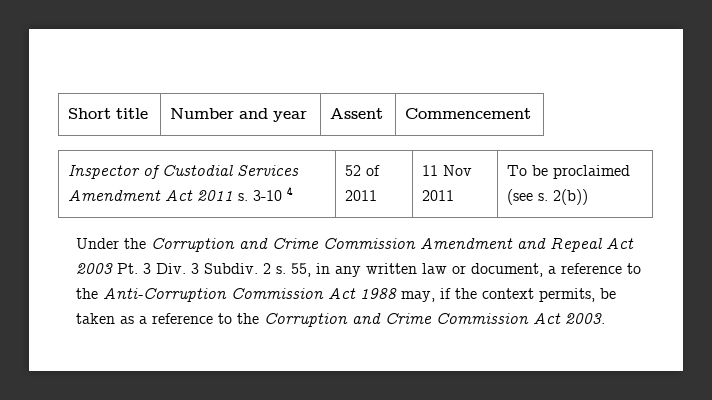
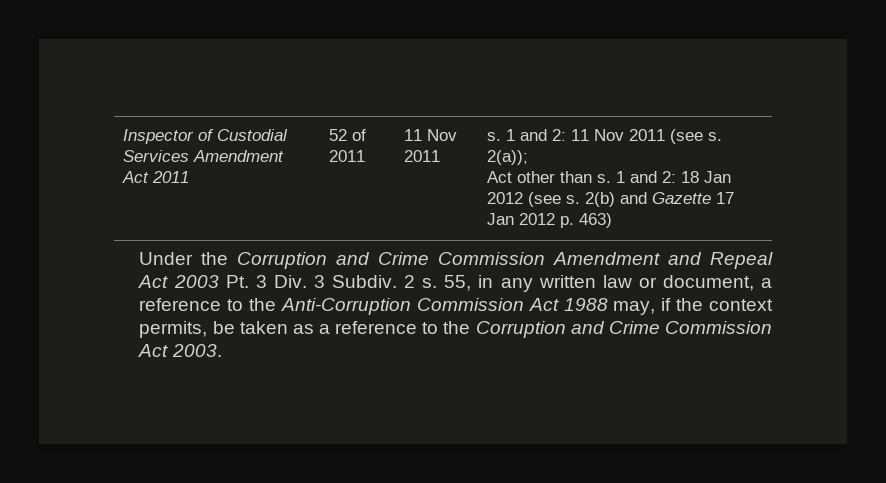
- Short title | Number and year | Assent | Commencement
- Inspector of Custodial Services Amendment Act 2011 s. 3-10 4 | 52 of 2011 | 11 Nov 2011 | To be proclaimed (see s. 2(b))
+ Inspector of Custodial Services Amendment Act 2011 | 52 of 2011 | 11 Nov 2011 | s. 1 and 2: 11 Nov 2011 (see s. 2(a));
+ Act other than s. 1 and 2: 18 Jan 2012 (see s. 2(b) and Gazette 17 Jan 2012 p. 463)

